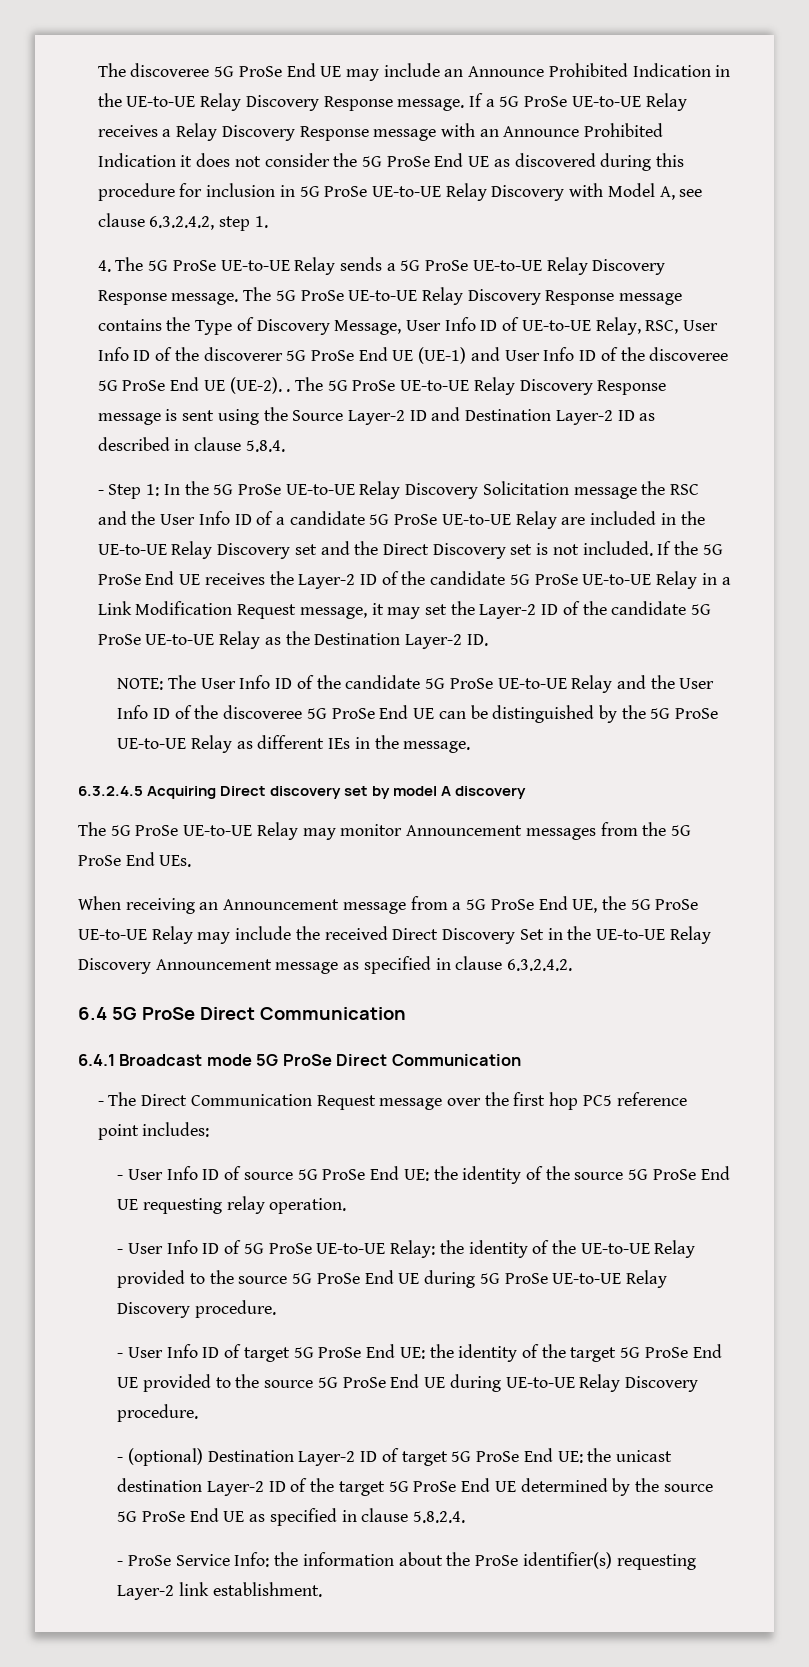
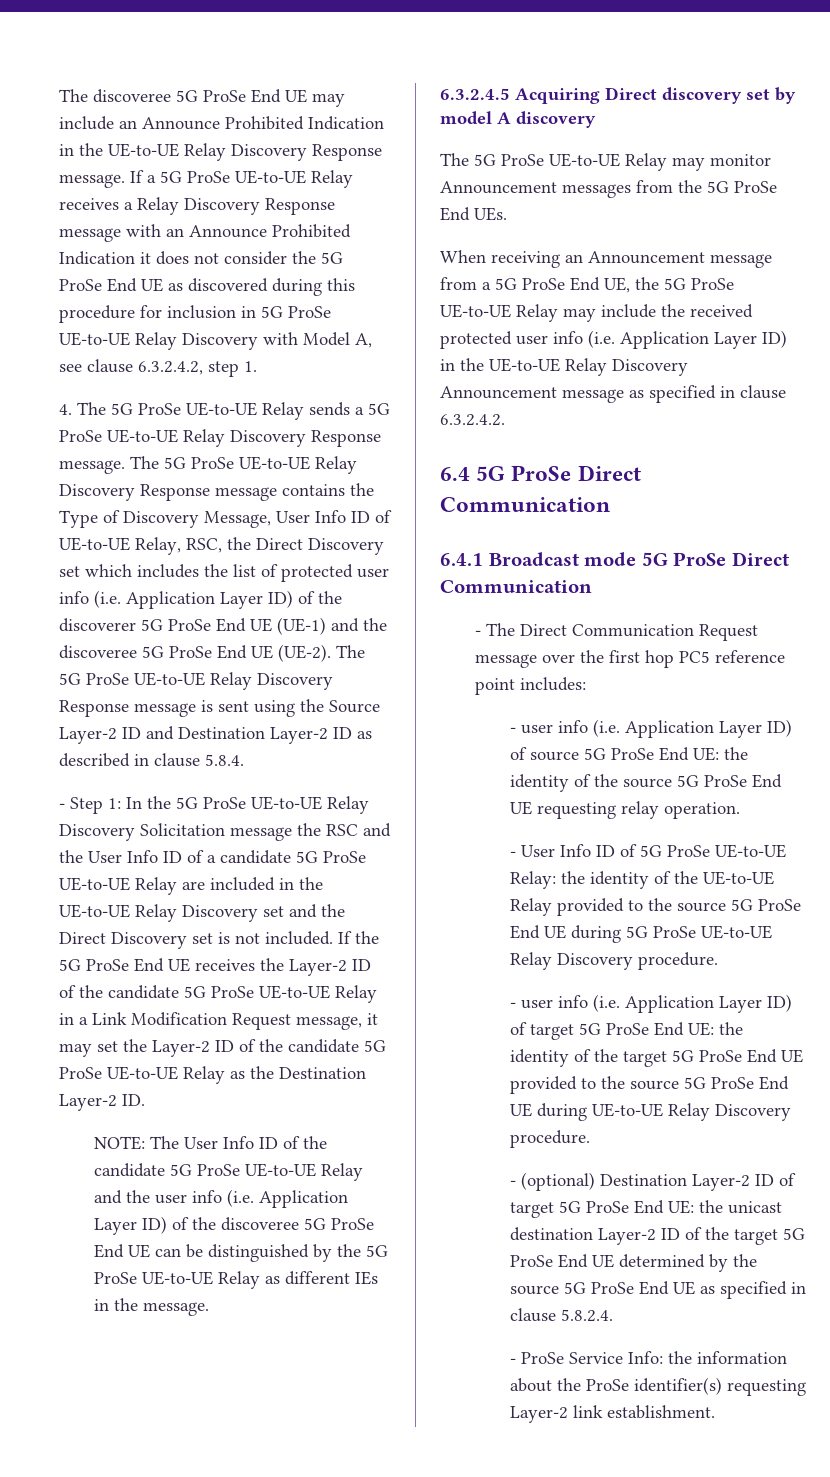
- The 5G ProSe UE-to-UE Relay Discovery Response message contains the Type of Discovery Message, User Info ID of UE-to-UE Relay, RSC, User Info ID of the discoverer 5G ProSe End UE (UE-1) and User Info ID of the discoveree 5G ProSe End UE (UE-2). .
+ The 5G ProSe UE-to-UE Relay Discovery Response message contains the Type of Discovery Message, User Info ID of UE-to-UE Relay, RSC, the Direct Discovery set which includes the list of protected user info (i.e. Application Layer ID) of the discoverer 5G ProSe End UE (UE-1) and the discoveree 5G ProSe End UE (UE-2).
- NOTE: The User Info ID of the candidate 5G ProSe UE-to-UE Relay and the User Info ID of the discoveree 5G ProSe End UE can be distinguished by the 5G ProSe UE-to-UE Relay as different IEs in the message.
+ NOTE: The User Info ID of the candidate 5G ProSe UE-to-UE Relay and the user info (i.e. Application Layer ID) of the discoveree 5G ProSe End UE can be distinguished by the 5G ProSe UE-to-UE Relay as different IEs in the message.
- When receiving an Announcement message from a 5G ProSe End UE, the 5G ProSe UE-to-UE Relay may include the received Direct Discovery Set in the UE-to-UE Relay Discovery Announcement message as specified in clause 6.3.2.4.2.
+ When receiving an Announcement message from a 5G ProSe End UE, the 5G ProSe UE-to-UE Relay may include the received protected user info (i.e. Application Layer ID) in the UE-to-UE Relay Discovery Announcement message as specified in clause 6.3.2.4.2.
- - User Info ID of source 5G ProSe End UE: the identity of the source 5G ProSe End UE requesting relay operation.
+ - user info (i.e. Application Layer ID) of source 5G ProSe End UE: the identity of the source 5G ProSe End UE requesting relay operation.
- - User Info ID of target 5G ProSe End UE: the identity of the target 5G ProSe End UE provided to the source 5G ProSe End UE during UE-to-UE Relay Discovery procedure.
+ - user info (i.e. Application Layer ID) of target 5G ProSe End UE: the identity of the target 5G ProSe End UE provided to the source 5G ProSe End UE during UE-to-UE Relay Discovery procedure.

